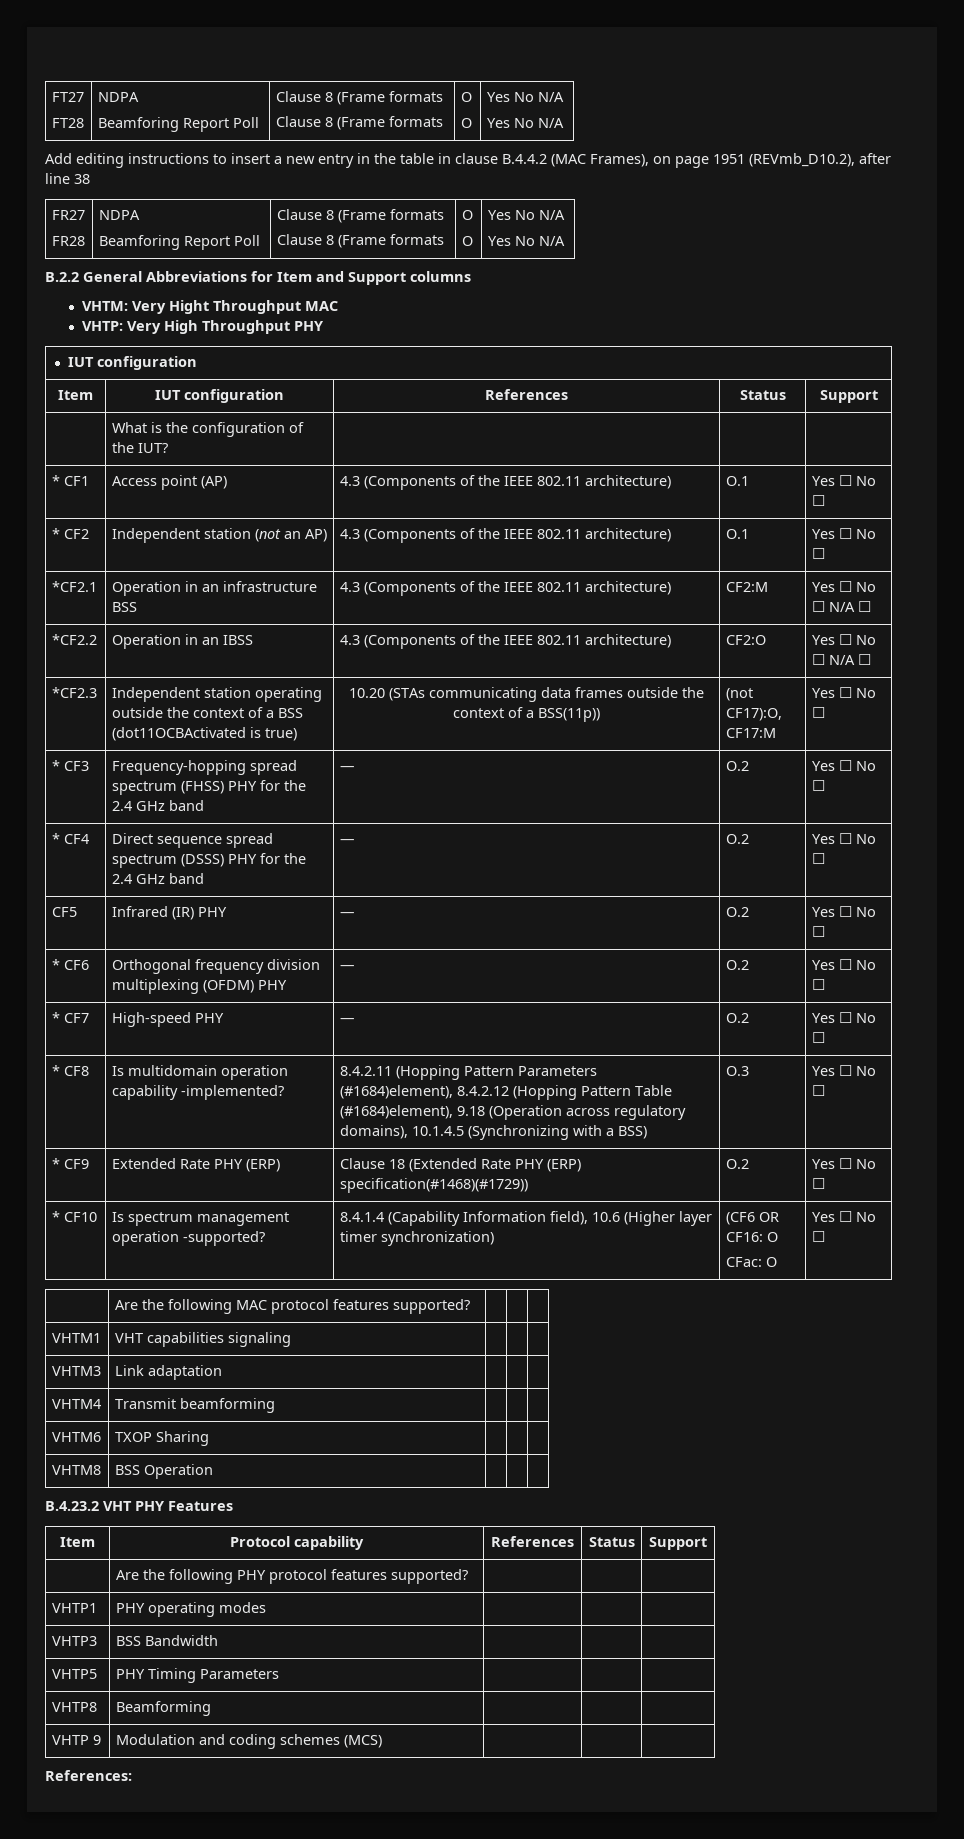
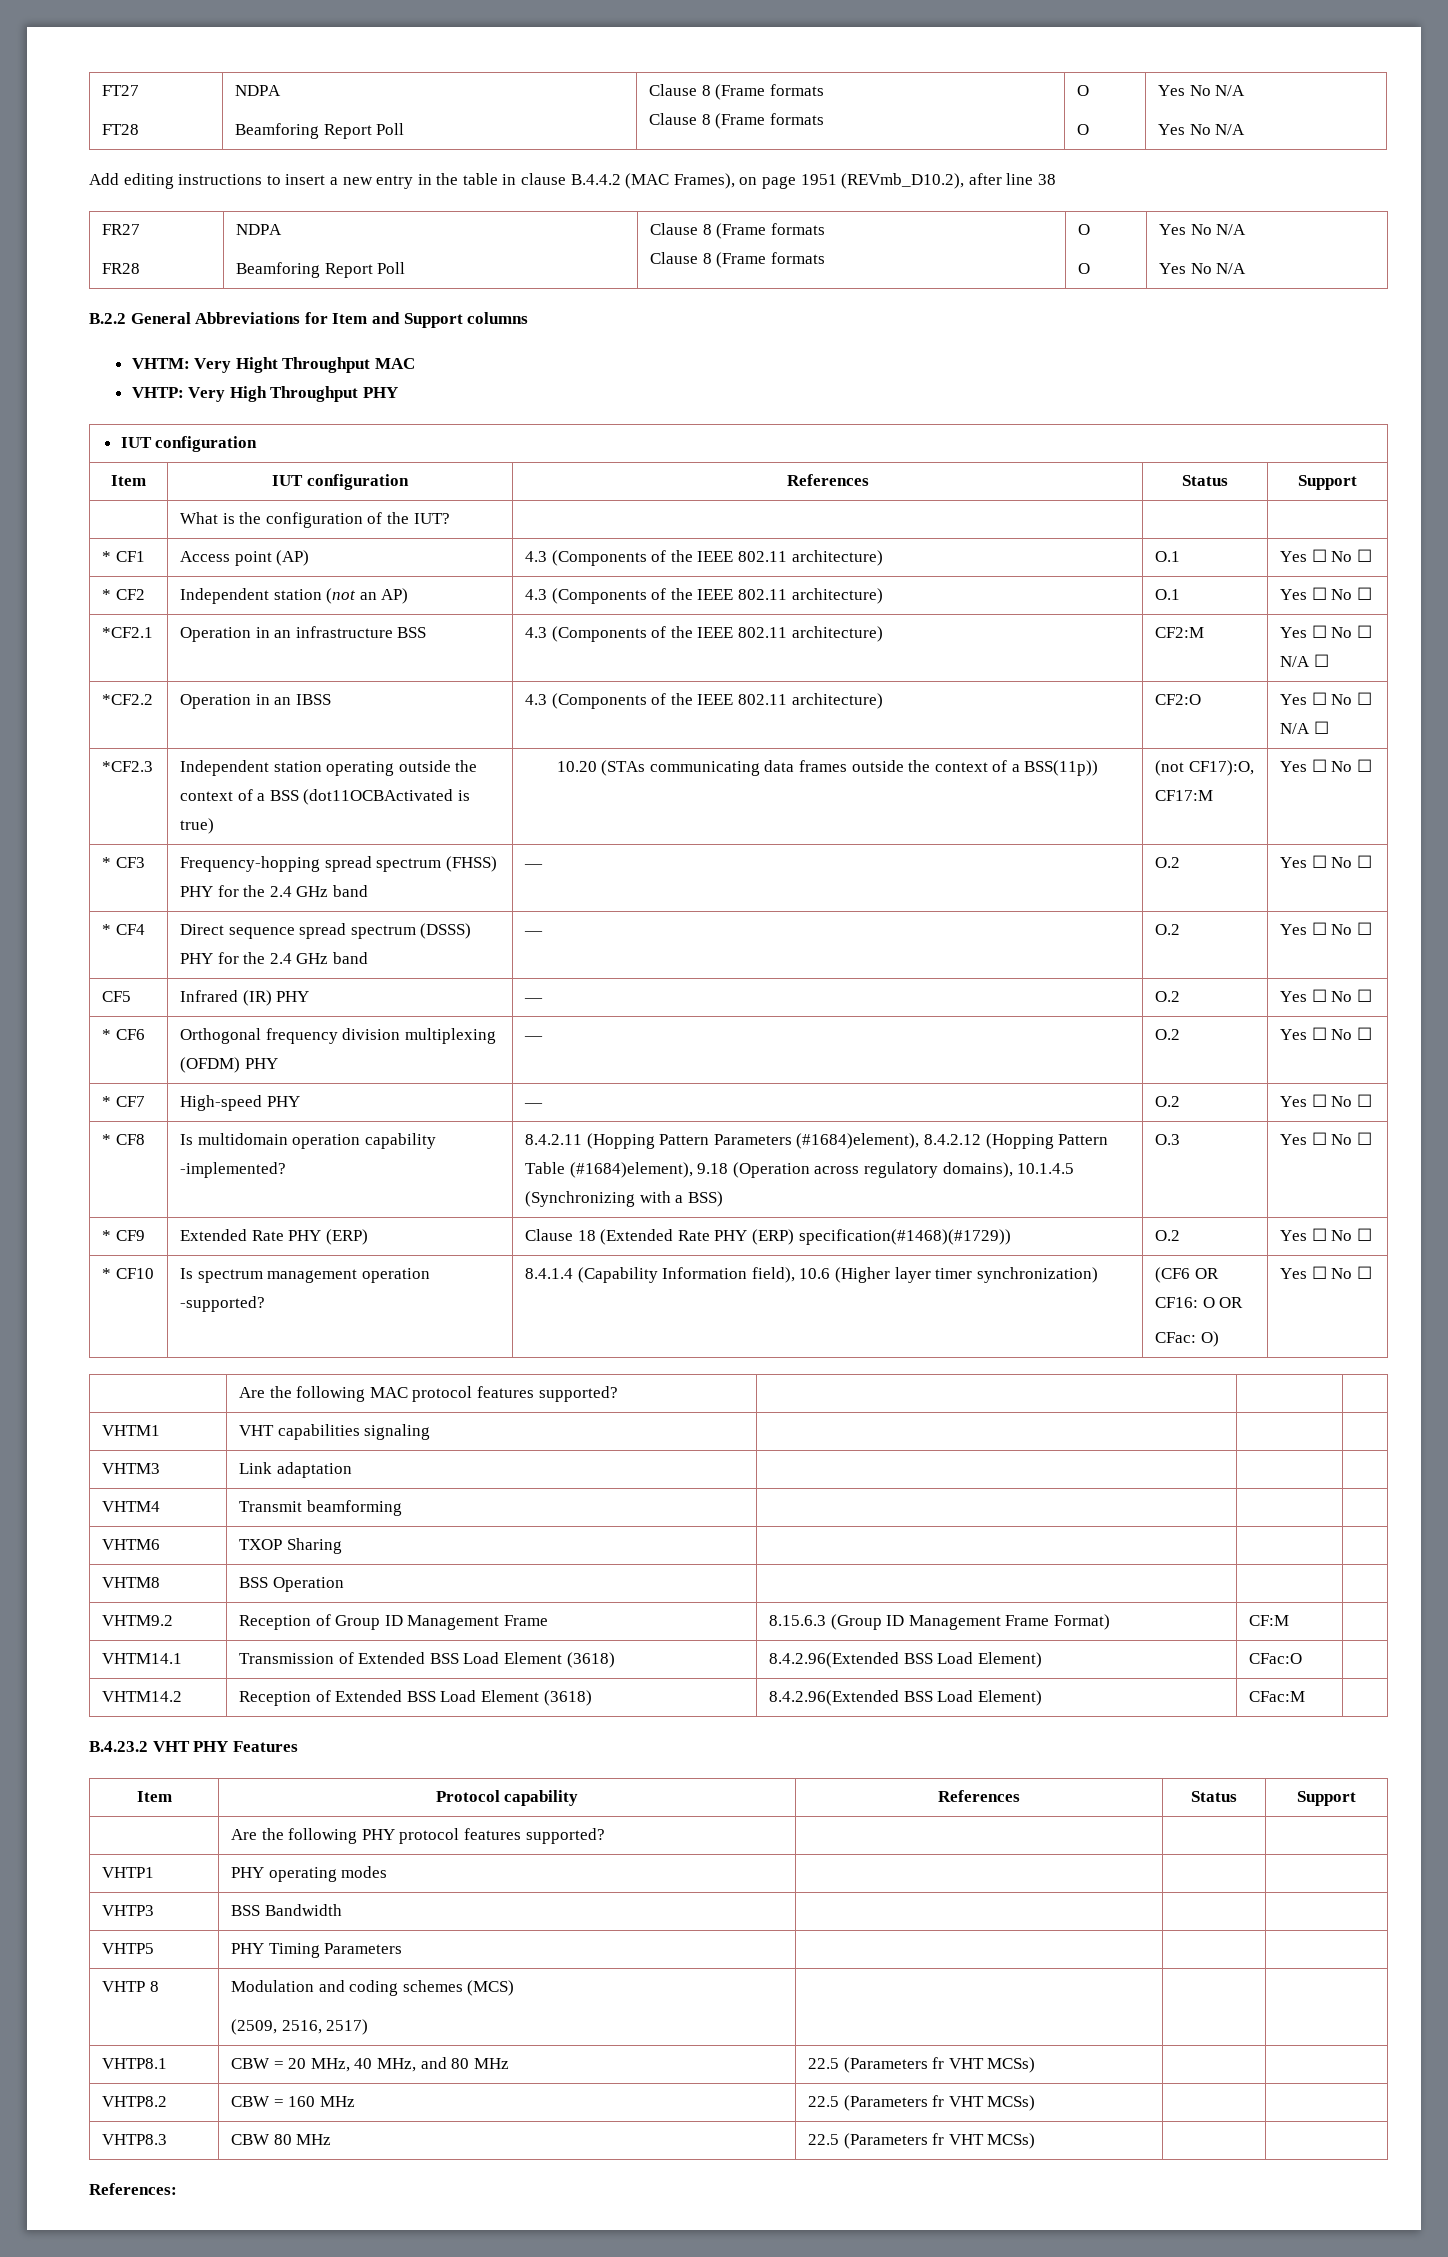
- * CF10 | Is spectrum management operation -supported? | 8.4.1.4 (Capability Information field), 10.6 (Higher layer timer synchronization) | (CF6 OR CF16: O
- CFac: O | Yes ☐ No ☐
+ * CF10 | Is spectrum management operation -supported? | 8.4.1.4 (Capability Information field), 10.6 (Higher layer timer synchronization) | (CF6 OR CF16: O OR
+ CFac: O) | Yes ☐ No ☐
+ VHTM9.2 | Reception of Group ID Management Frame | 8.15.6.3 (Group ID Management Frame Format) | CF:M |
+ VHTM14.1 | Transmission of Extended BSS Load Element (3618) | 8.4.2.96(Extended BSS Load Element) | CFac:O |
+ VHTM14.2 | Reception of Extended BSS Load Element (3618) | 8.4.2.96(Extended BSS Load Element) | CFac:M |
- VHTP8 | Beamforming | | |
- VHTP 9 | Modulation and coding schemes (MCS) | | |
+ VHTP 8 | Modulation and coding schemes (MCS)
+ (2509, 2516, 2517) | | |
+ VHTP8.1 | CBW = 20 MHz, 40 MHz, and 80 MHz | 22.5 (Parameters fr VHT MCSs) | |
+ VHTP8.2 | CBW = 160 MHz | 22.5 (Parameters fr VHT MCSs) | |
+ VHTP8.3 | CBW 80 MHz | 22.5 (Parameters fr VHT MCSs) | |

